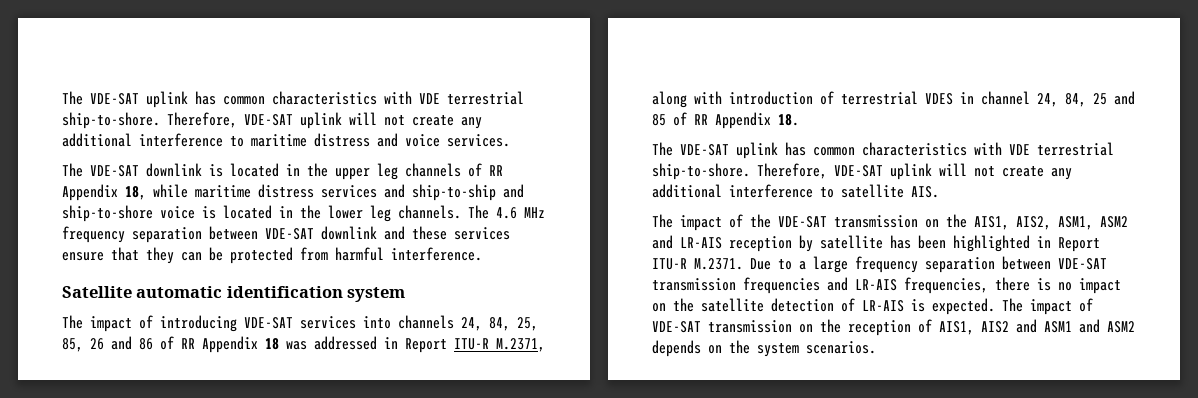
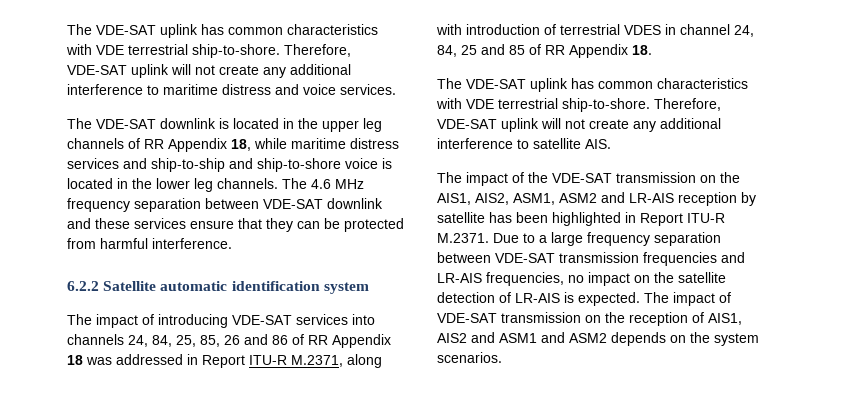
- Satellite automatic identification system
+ 6.2.2 Satellite automatic identification system
- The impact of the VDE-SAT transmission on the AIS1, AIS2, ASM1, ASM2 and LR-AIS reception by satellite has been highlighted in Report ITU-R M.2371. Due to a large frequency separation between VDE-SAT transmission frequencies and LR-AIS frequencies, there is no impact on the satellite detection of LR-AIS is expected.
+ The impact of the VDE-SAT transmission on the AIS1, AIS2, ASM1, ASM2 and LR-AIS reception by satellite has been highlighted in Report ITU-R M.2371. Due to a large frequency separation between VDE-SAT transmission frequencies and LR-AIS frequencies, no impact on the satellite detection of LR-AIS is expected.

